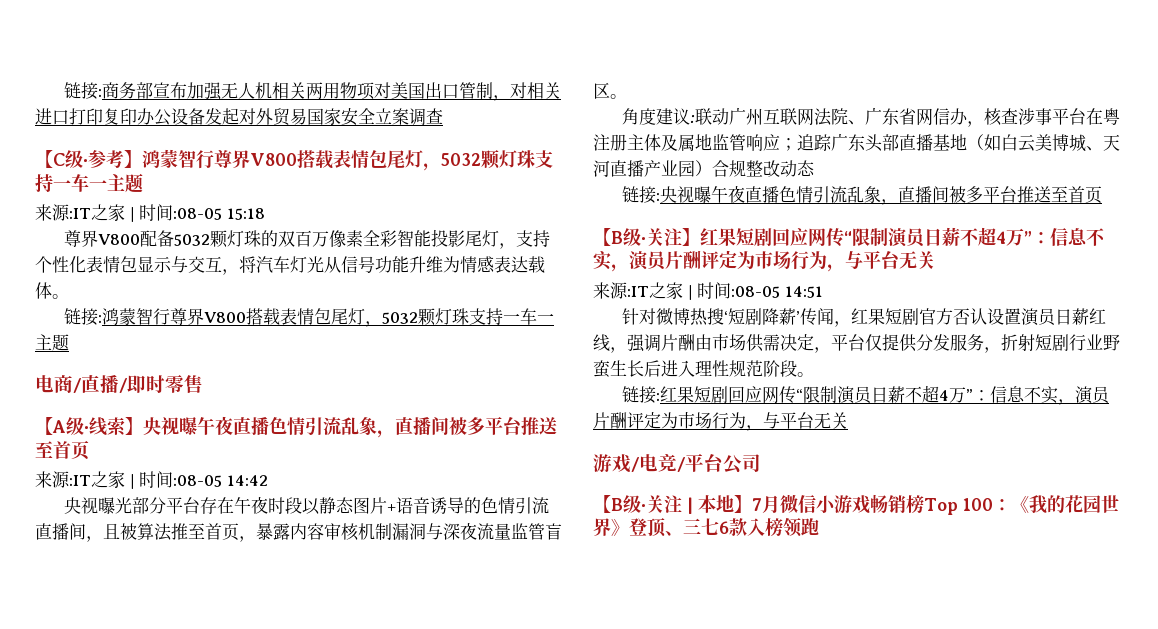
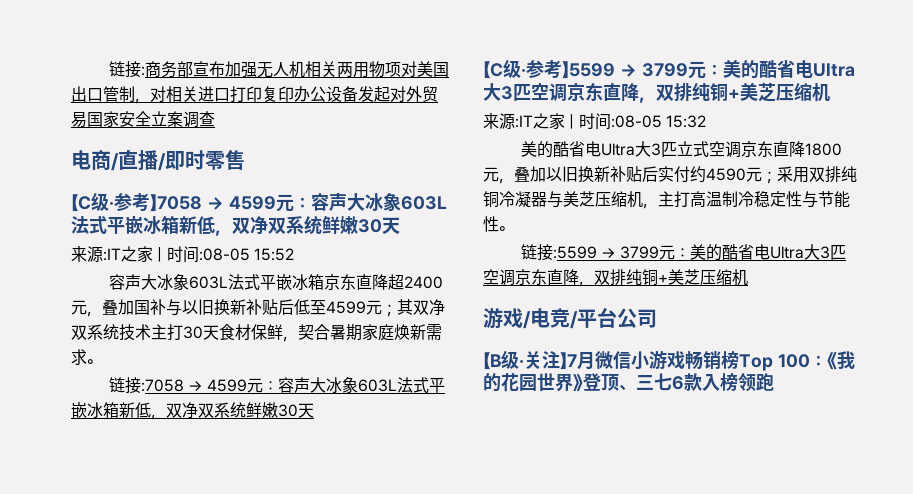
- 【C级·参考】鸿蒙智行尊界V800搭载表情包尾灯，5032颗灯珠支持一车一主题
- 来源:IT之家 | 时间:08-05 15:18
- 尊界V800配备5032颗灯珠的双百万像素全彩智能投影尾灯，支持个性化表情包显示与交互，将汽车灯光从信号功能升维为情感表达载体。
- 链接:鸿蒙智行尊界V800搭载表情包尾灯，5032颗灯珠支持一车一主题
- 【A级·线索】央视曝午夜直播色情引流乱象，直播间被多平台推送至首页
- 来源:IT之家 | 时间:08-05 14:42
- 央视曝光部分平台存在午夜时段以静态图片+语音诱导的色情引流直播间，且被算法推至首页，暴露内容审核机制漏洞与深夜流量监管盲区。
- 角度建议:联动广州互联网法院、广东省网信办，核查涉事平台在粤注册主体及属地监管响应；追踪广东头部直播基地（如白云美博城、天河直播产业园）合规整改动态
- 链接:央视曝午夜直播色情引流乱象，直播间被多平台推送至首页
- 【B级·关注】红果短剧回应网传“限制演员日薪不超4万”：信息不实，演员片酬评定为市场行为，与平台无关
- 来源:IT之家 | 时间:08-05 14:51
- 针对微博热搜‘短剧降薪’传闻，红果短剧官方否认设置演员日薪红线，强调片酬由市场供需决定，平台仅提供分发服务，折射短剧行业野蛮生长后进入理性规范阶段。
- 链接:红果短剧回应网传“限制演员日薪不超4万”：信息不实，演员片酬评定为市场行为，与平台无关
+ 【C级·参考】7058 → 4599元：容声大冰象603L法式平嵌冰箱新低，双净双系统鲜嫩30天
+ 来源:IT之家 | 时间:08-05 15:52
+ 容声大冰象603L法式平嵌冰箱京东直降超2400元，叠加国补与以旧换新补贴后低至4599元；其双净双系统技术主打30天食材保鲜，契合暑期家庭焕新需求。
+ 链接:7058 → 4599元：容声大冰象603L法式平嵌冰箱新低，双净双系统鲜嫩30天
+ 【C级·参考】5599 → 3799元：美的酷省电Ultra大3匹空调京东直降，双排纯铜+美芝压缩机
+ 来源:IT之家 | 时间:08-05 15:32
+ 美的酷省电Ultra大3匹立式空调京东直降1800元，叠加以旧换新补贴后实付约4590元；采用双排纯铜冷凝器与美芝压缩机，主打高温制冷稳定性与节能性。
+ 链接:5599 → 3799元：美的酷省电Ultra大3匹空调京东直降，双排纯铜+美芝压缩机
- 【B级·关注 | 本地】7月微信小游戏畅销榜Top 100：《我的花园世界》登顶、三七6款入榜领跑
+ 【B级·关注】7月微信小游戏畅销榜Top 100：《我的花园世界》登顶、三七6款入榜领跑

